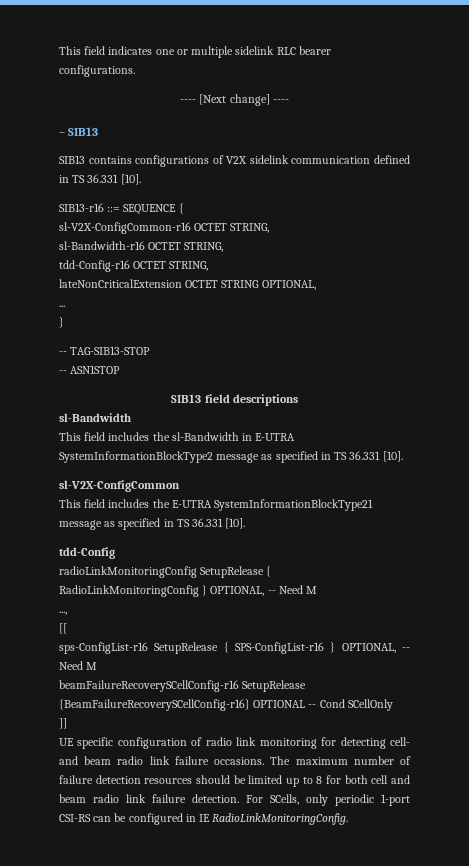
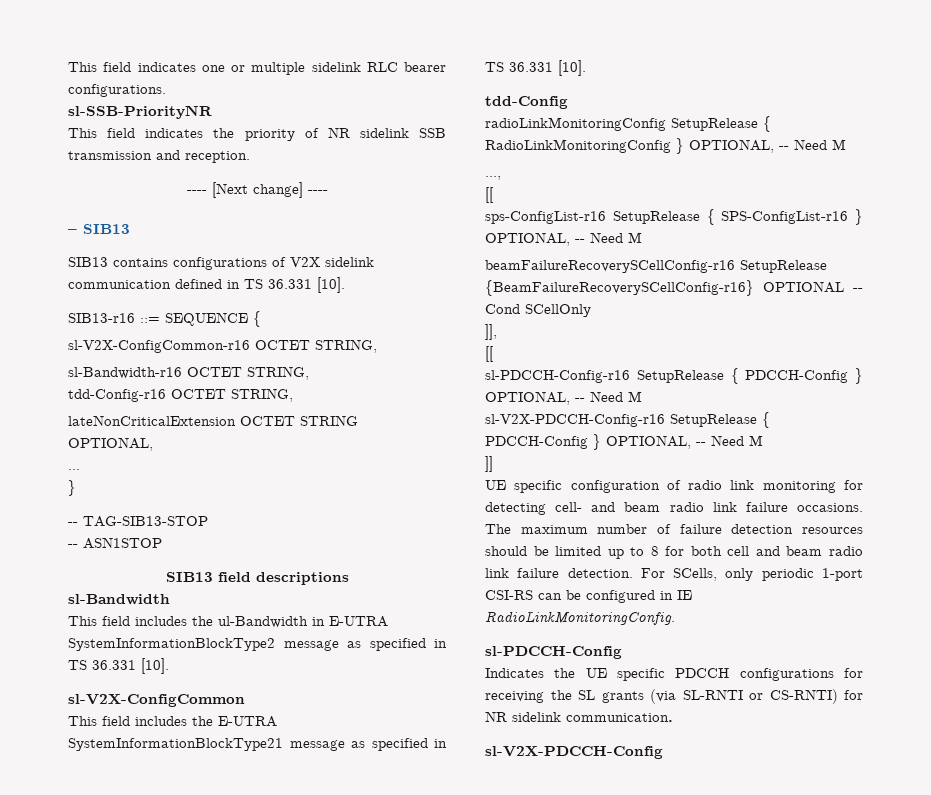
+ sl-SSB-PriorityNR
+ This field indicates the priority of NR sidelink SSB transmission and reception.
- This field includes the sl-Bandwidth in E-UTRA SystemInformationBlockType2 message as specified in TS 36.331 [10].
+ This field includes the ul-Bandwidth in E-UTRA SystemInformationBlockType2 message as specified in TS 36.331 [10].
+ ]],
+ [[
+ sl-PDCCH-Config-r16 SetupRelease { PDCCH-Config } OPTIONAL, -- Need M
+ sl-V2X-PDCCH-Config-r16 SetupRelease { PDCCH-Config } OPTIONAL, -- Need M
+ sl-PDCCH-Config
+ Indicates the UE specific PDCCH configurations for receiving the SL grants (via SL-RNTI or CS-RNTI) for NR sidelink communication.
+ sl-V2X-PDCCH-Config

